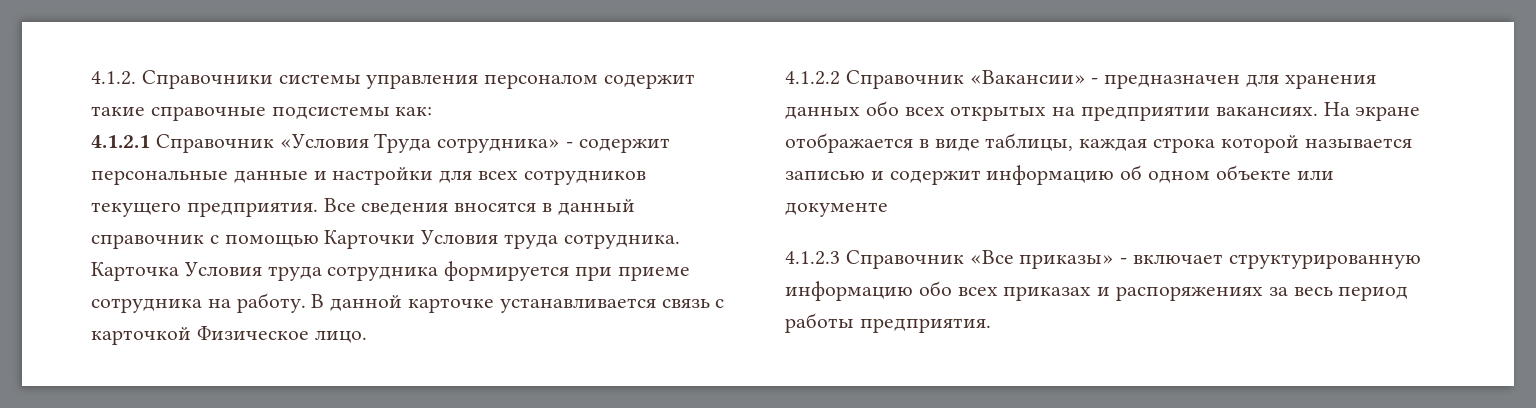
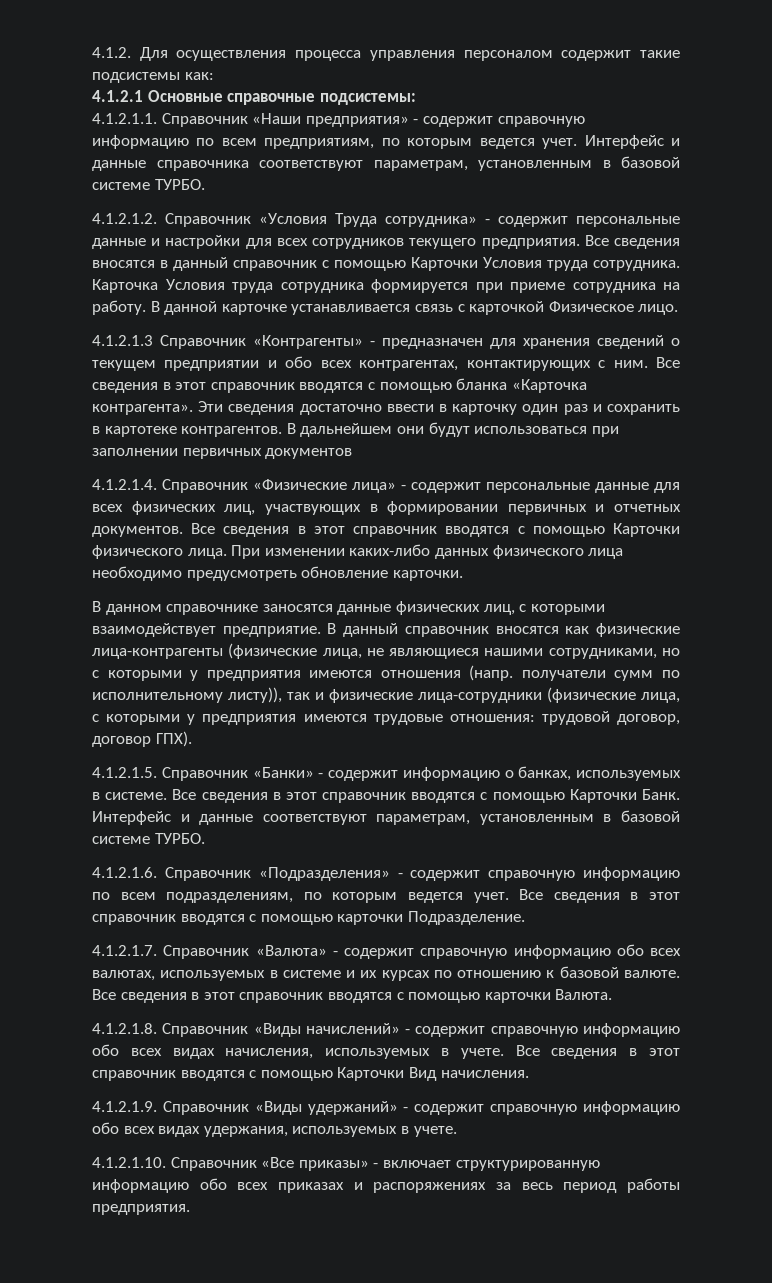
- 4.1.2. Справочники системы управления персоналом содержит такие справочные подсистемы как:
+ 4.1.2. Для осуществления процесса управления персоналом содержит такие подсистемы как:
- 4.1.2.1 Справочник «Условия Труда сотрудника» - содержит персональные данные и настройки для всех сотрудников текущего предприятия.
+ 4.1.2.1 Основные справочные подсистемы:
+ 4.1.2.1.1. Справочник «Наши предприятия» - содержит справочную информацию по всем предприятиям, по которым ведется учет. Интерфейс и данные справочника соответствуют параметрам, установленным в базовой системе ТУРБО.
+ 4.1.2.1.2. Справочник «Условия Труда сотрудника» - содержит персональные данные и настройки для всех сотрудников текущего предприятия.
- 4.1.2.2 Справочник «Вакансии» - предназначен для хранения данных обо всех открытых на предприятии вакансиях. На экране отображается в виде таблицы, каждая строка которой называется записью и содержит информацию об одном объекте или документе
- 4.1.2.3 Справочник «Все приказы» - включает структурированную информацию обо всех приказах и распоряжениях за весь период работы предприятия.
+ 4.1.2.1.3 Справочник «Контрагенты» - предназначен для хранения сведений о текущем предприятии и обо всех контрагентах, контактирующих с ним. Все сведения в этот справочник вводятся с помощью бланка «Карточка контрагента». Эти сведения достаточно ввести в карточку один раз и сохранить в картотеке контрагентов. В дальнейшем они будут использоваться при заполнении первичных документов
+ 4.1.2.1.4. Справочник «Физические лица» - содержит персональные данные для всех физических лиц, участвующих в формировании первичных и отчетных документов. Все сведения в этот справочник вводятся с помощью Карточки физического лица. При изменении каких-либо данных физического лица необходимо предусмотреть обновление карточки.
+ В данном справочнике заносятся данные физических лиц, с которыми взаимодействует предприятие. В данный справочник вносятся как физические лица-контрагенты (физические лица, не являющиеся нашими сотрудниками, но с которыми у предприятия имеются отношения (напр. получатели сумм по исполнительному листу)), так и физические лица-сотрудники (физические лица, с которыми у предприятия имеются трудовые отношения: трудовой договор, договор ГПХ).
+ 4.1.2.1.5. Справочник «Банки» - содержит информацию о банках, используемых в системе. Все сведения в этот справочник вводятся с помощью Карточки Банк. Интерфейс и данные соответствуют параметрам, установленным в базовой системе ТУРБО.
+ 4.1.2.1.6. Справочник «Подразделения» - содержит справочную информацию по всем подразделениям, по которым ведется учет. Все сведения в этот справочник вводятся с помощью карточки Подразделение.
+ 4.1.2.1.7. Справочник «Валюта» - содержит справочную информацию обо всех валютах, используемых в системе и их курсах по отношению к базовой валюте. Все сведения в этот справочник вводятся с помощью карточки Валюта.
+ 4.1.2.1.8. Справочник «Виды начислений» - содержит справочную информацию обо всех видах начисления, используемых в учете. Все сведения в этот справочник вводятся с помощью Карточки Вид начисления.
+ 4.1.2.1.9. Справочник «Виды удержаний» - содержит справочную информацию обо всех видах удержания, используемых в учете.
+ 4.1.2.1.10. Справочник «Все приказы» - включает структурированную информацию обо всех приказах и распоряжениях за весь период работы предприятия.

